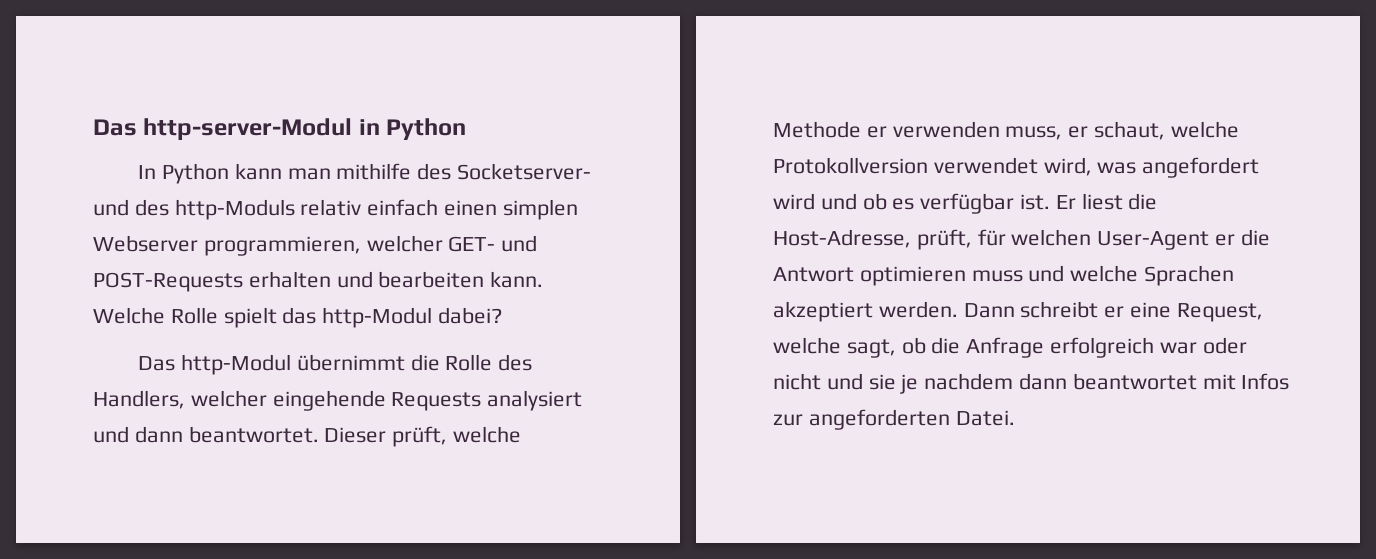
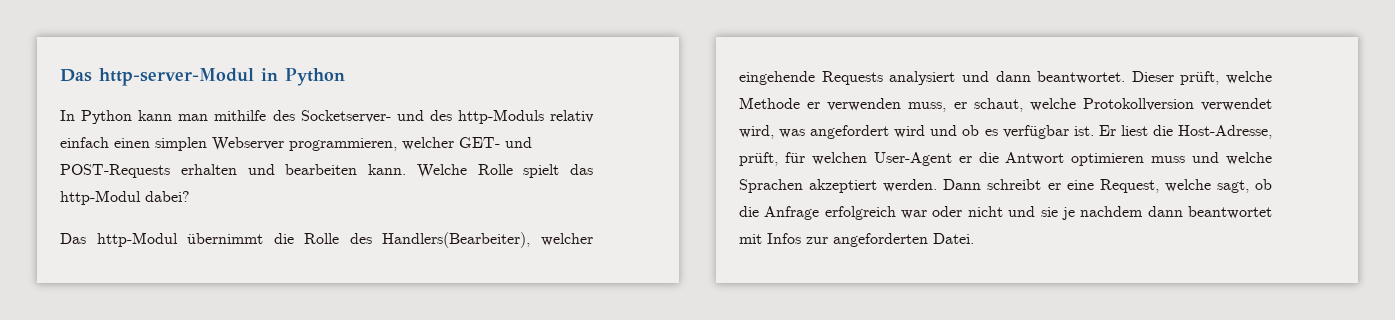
- Das http-Modul übernimmt die Rolle des Handlers, welcher eingehende Requests analysiert und dann beantwortet.
+ Das http-Modul übernimmt die Rolle des Handlers(Bearbeiter), welcher eingehende Requests analysiert und dann beantwortet.

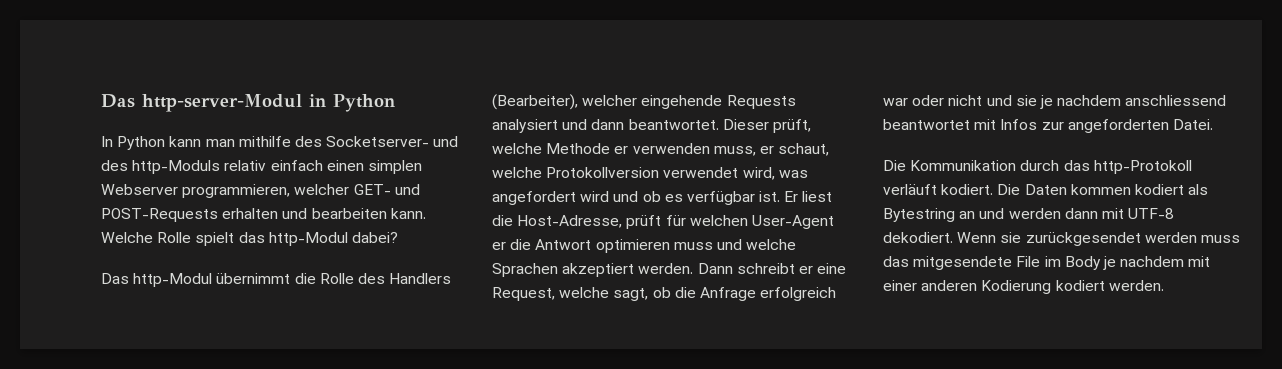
- Das http-Modul übernimmt die Rolle des Handlers(Bearbeiter), welcher eingehende Requests analysiert und dann beantwortet.
+ Das http-Modul übernimmt die Rolle des Handlers (Bearbeiter), welcher eingehende Requests analysiert und dann beantwortet.
- Er liest die Host-Adresse, prüft, für welchen User-Agent er die Antwort optimieren muss und welche Sprachen akzeptiert werden.
+ Er liest die Host-Adresse, prüft für welchen User-Agent er die Antwort optimieren muss und welche Sprachen akzeptiert werden.
- Dann schreibt er eine Request, welche sagt, ob die Anfrage erfolgreich war oder nicht und sie je nachdem dann beantwortet mit Infos zur angeforderten Datei.
+ Dann schreibt er eine Request, welche sagt, ob die Anfrage erfolgreich war oder nicht und sie je nachdem anschliessend beantwortet mit Infos zur angeforderten Datei.
+ Die Kommunikation durch das http-Protokoll verläuft kodiert. Die Daten kommen kodiert als Bytestring an und werden dann mit UTF-8 dekodiert. Wenn sie zurückgesendet werden muss das mitgesendete File im Body je nachdem mit einer anderen Kodierung kodiert werden.

